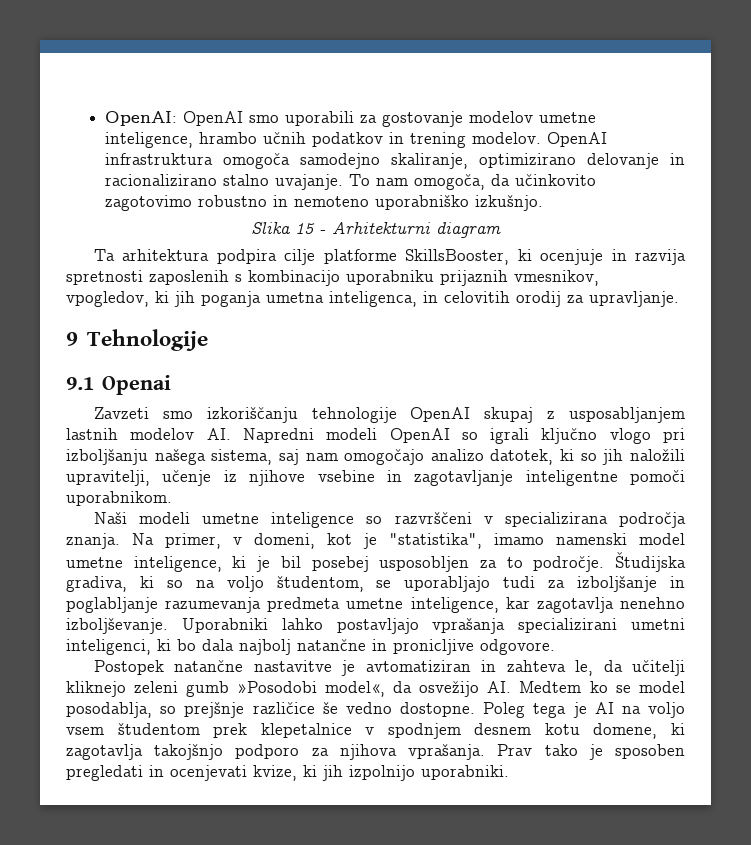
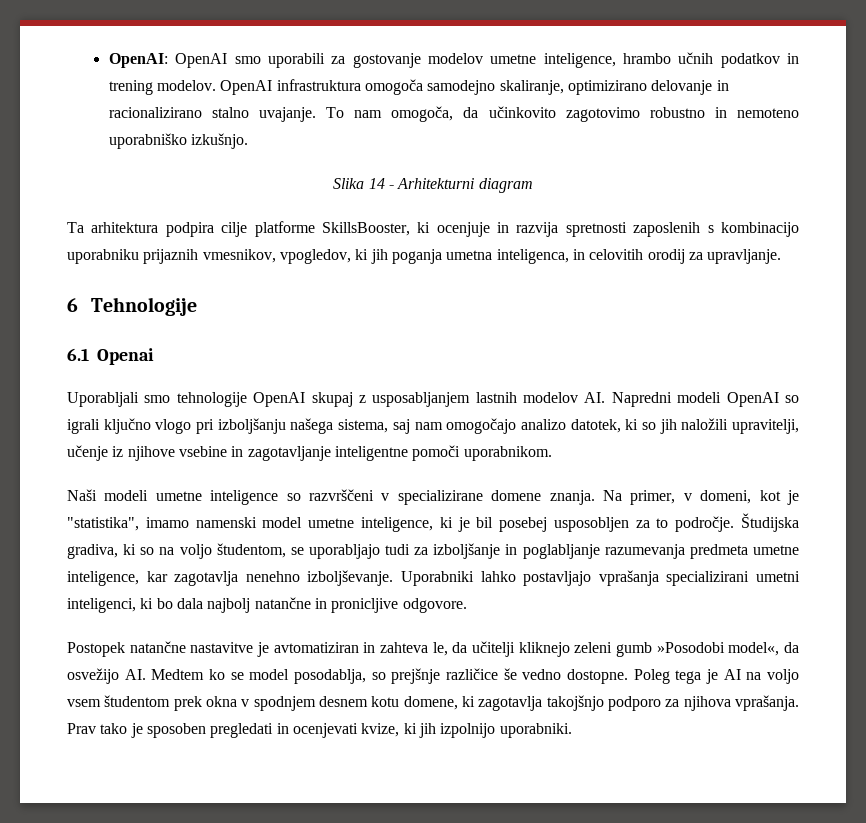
- Slika 15 - Arhitekturni diagram
+ Slika 14 - Arhitekturni diagram
- 9 Tehnologije
+ 6 Tehnologije
- 9.1 Openai
+ 6.1 Openai
- Zavzeti smo izkoriščanju tehnologije OpenAI skupaj z usposabljanjem lastnih modelov AI. Napredni modeli OpenAI so igrali ključno vlogo pri izboljšanju našega sistema, saj nam omogočajo analizo datotek, ki so jih naložili upravitelji, učenje iz njihove vsebine in zagotavljanje inteligentne pomoči uporabnikom.
+ Uporabljali smo tehnologije OpenAI skupaj z usposabljanjem lastnih modelov AI. Napredni modeli OpenAI so igrali ključno vlogo pri izboljšanju našega sistema, saj nam omogočajo analizo datotek, ki so jih naložili upravitelji, učenje iz njihove vsebine in zagotavljanje inteligentne pomoči uporabnikom.
- Naši modeli umetne inteligence so razvrščeni v specializirana področja znanja.
+ Naši modeli umetne inteligence so razvrščeni v specializirane domene znanja.
- Poleg tega je AI na voljo vsem študentom prek klepetalnice v spodnjem desnem kotu domene, ki zagotavlja takojšnjo podporo za njihova vprašanja.
+ Poleg tega je AI na voljo vsem študentom prek okna v spodnjem desnem kotu domene, ki zagotavlja takojšnjo podporo za njihova vprašanja.

